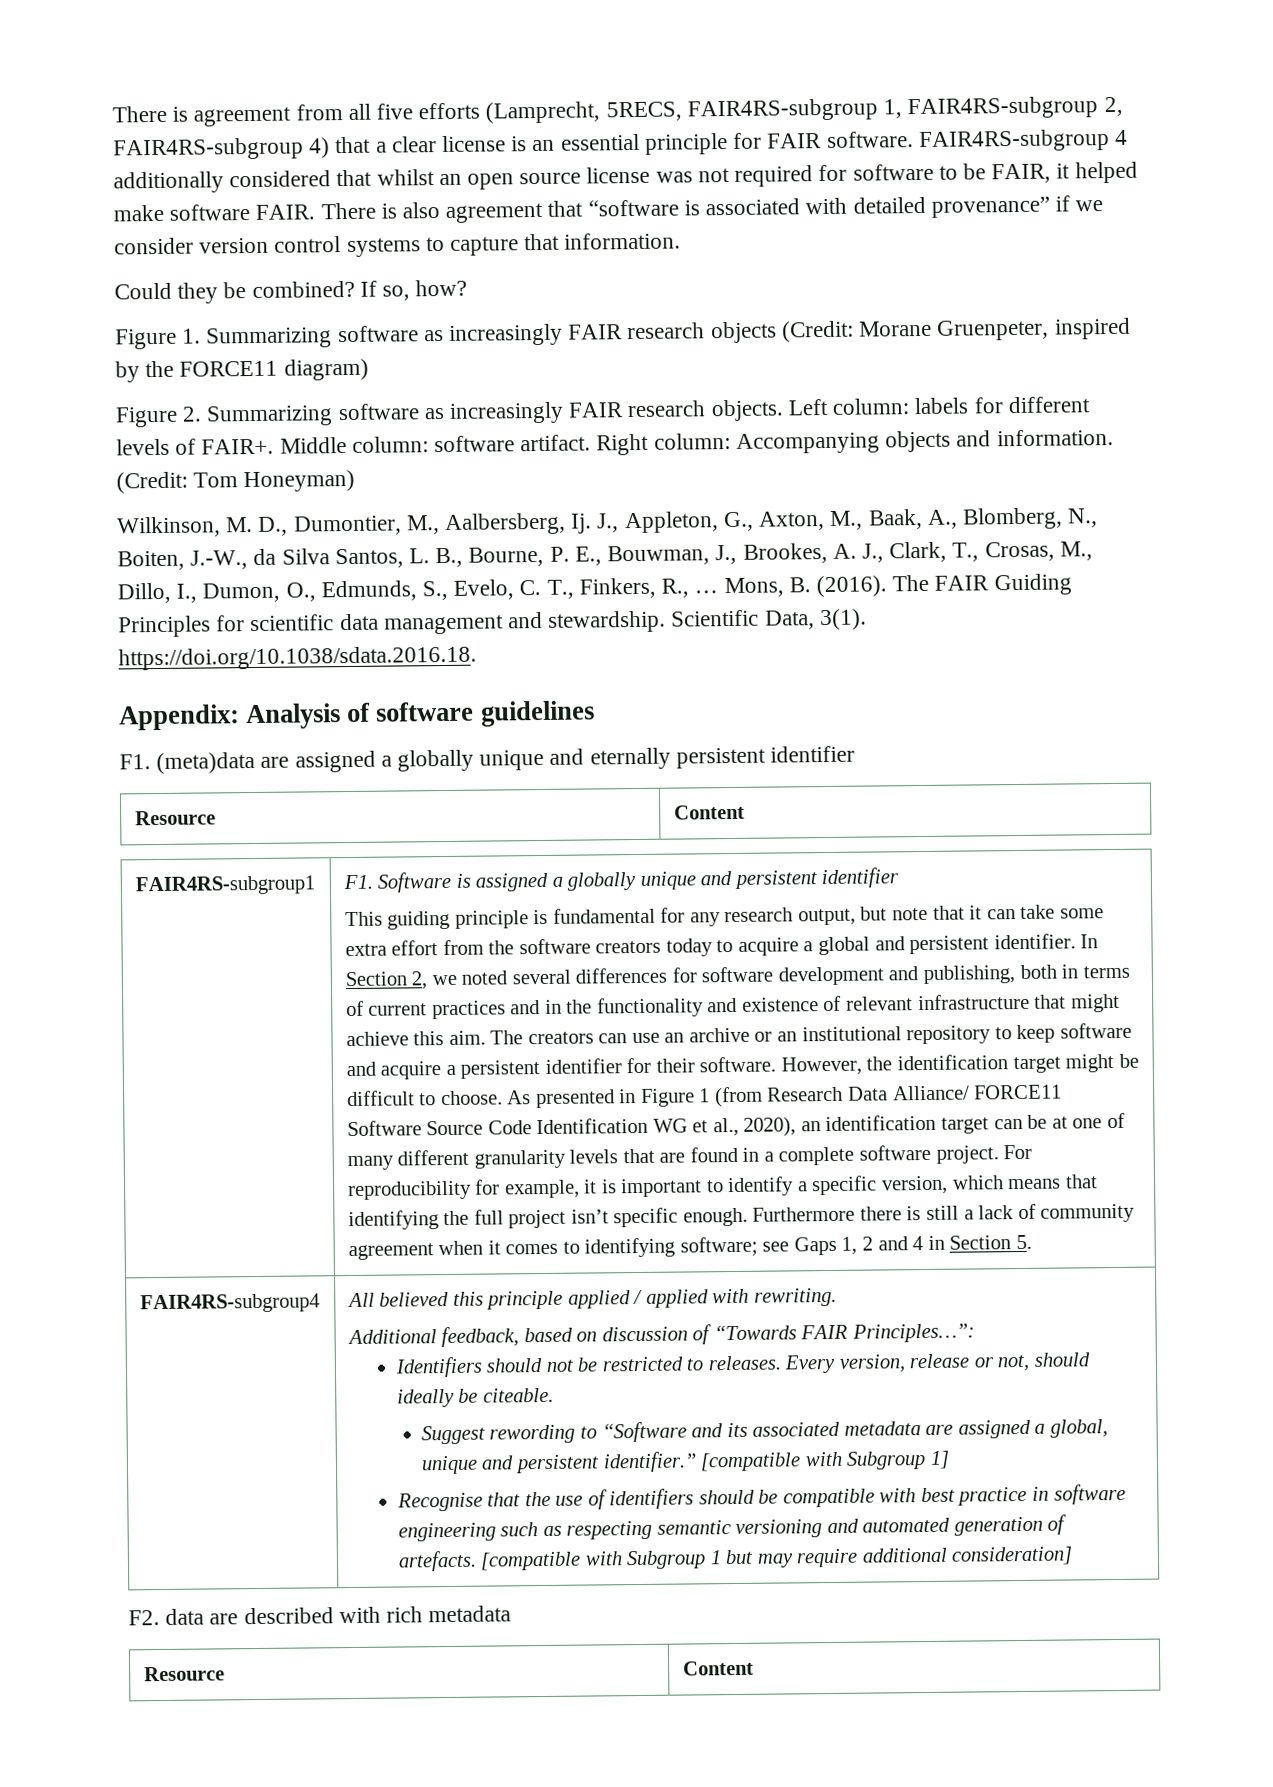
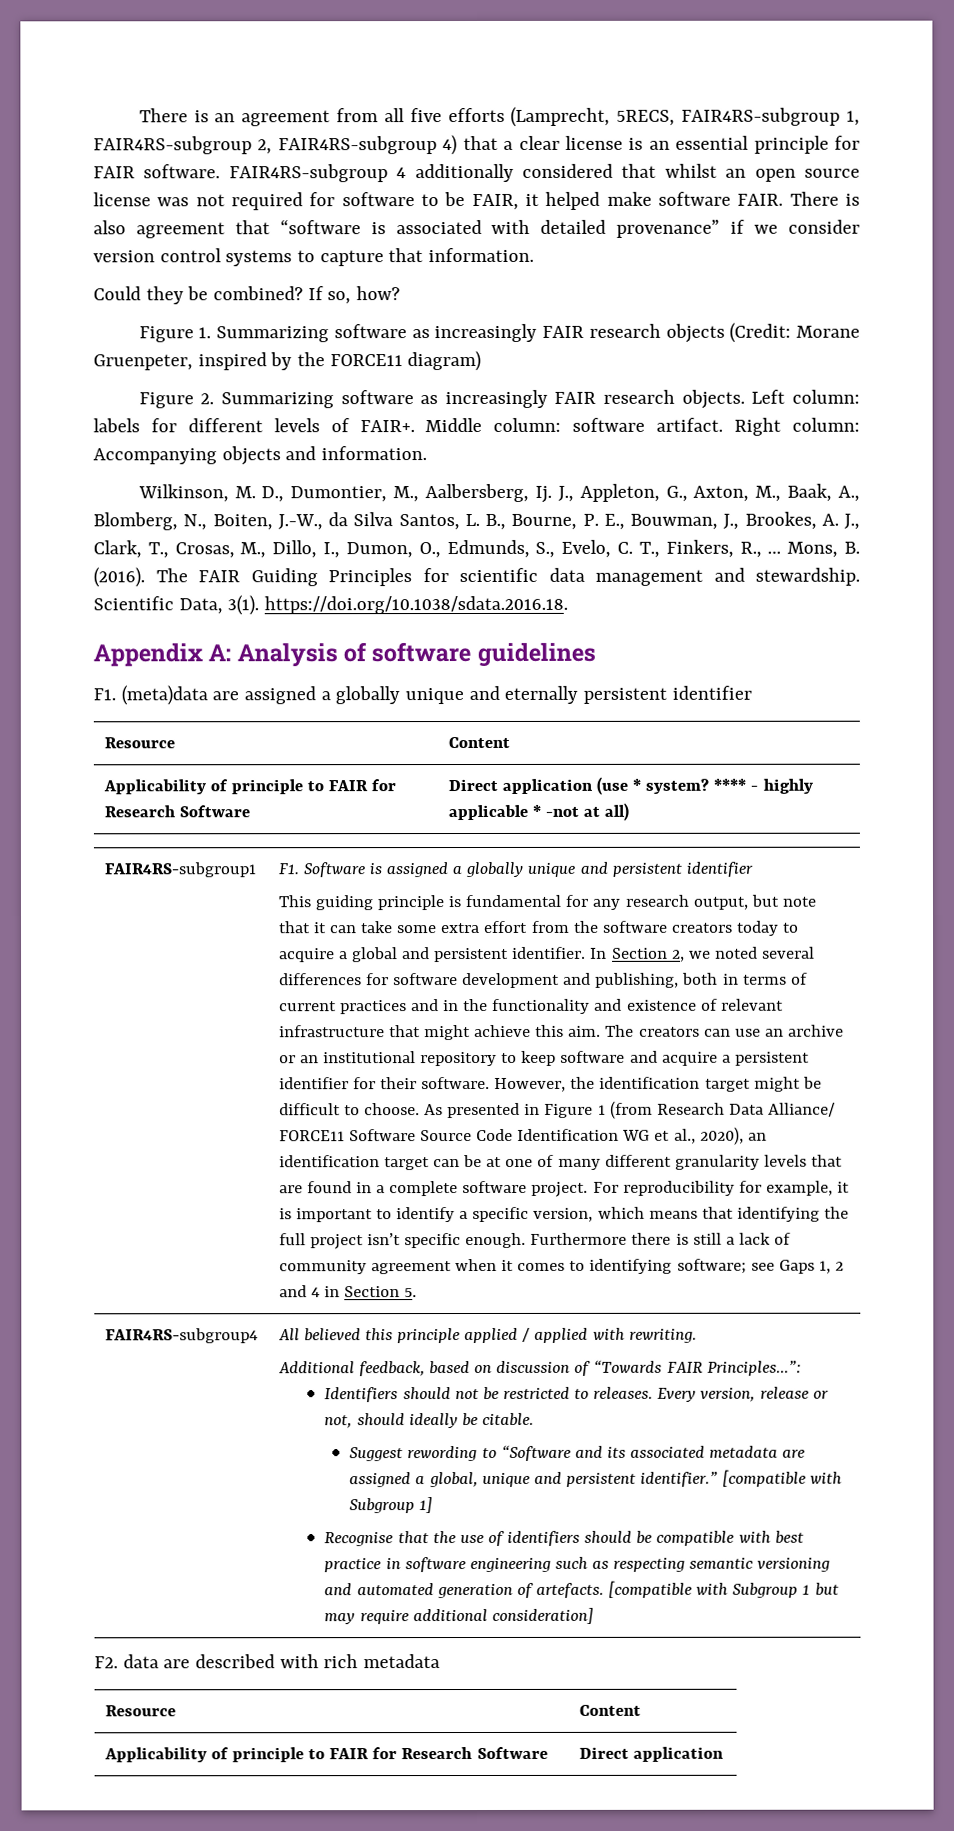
- There is agreement from all five efforts (Lamprecht, 5RECS, FAIR4RS-subgroup 1, FAIR4RS-subgroup 2, FAIR4RS-subgroup 4) that a clear license is an essential principle for FAIR software.
+ There is an agreement from all five efforts (Lamprecht, 5RECS, FAIR4RS-subgroup 1, FAIR4RS-subgroup 2, FAIR4RS-subgroup 4) that a clear license is an essential principle for FAIR software.
- (Credit: Tom Honeyman)
- Appendix: Analysis of software guidelines
+ Appendix A: Analysis of software guidelines
+ Applicability of principle to FAIR for Research Software | Direct application (use * system? **** - highly applicable * -not at all)
- Every version, release or not, should ideally be citeable.
+ Every version, release or not, should ideally be citable.
  F2. data are described with rich metadata
  Resource | Content
+ Applicability of principle to FAIR for Research Software | Direct application

